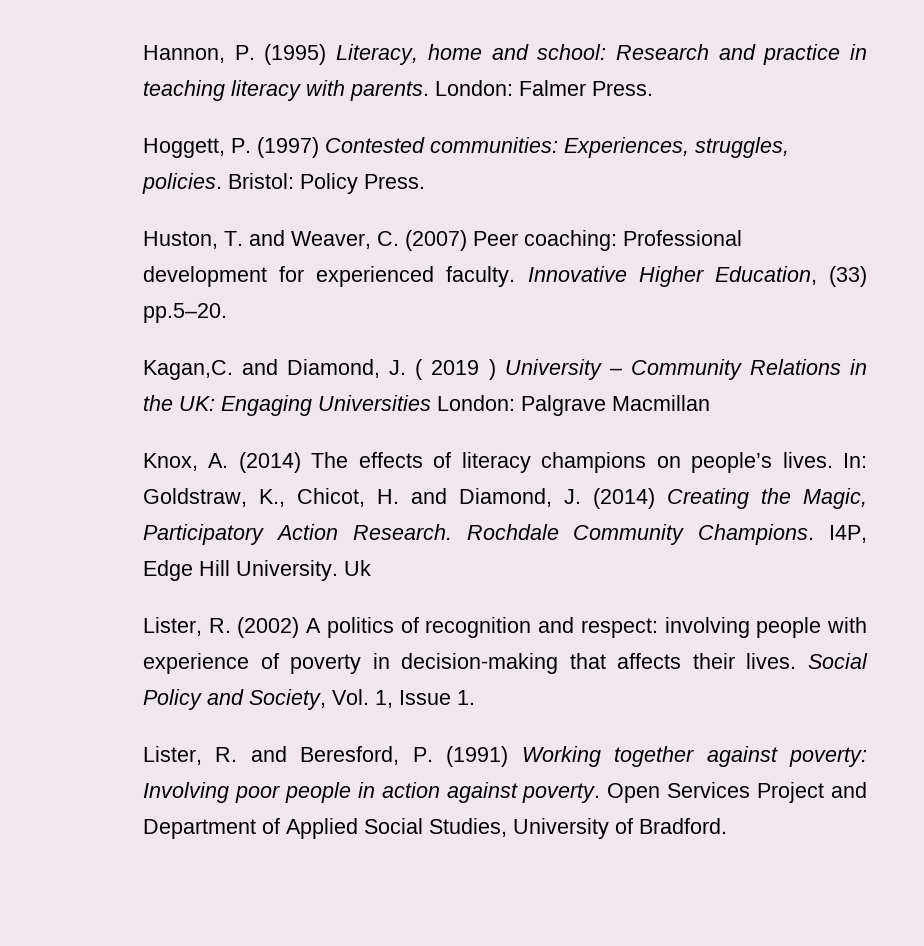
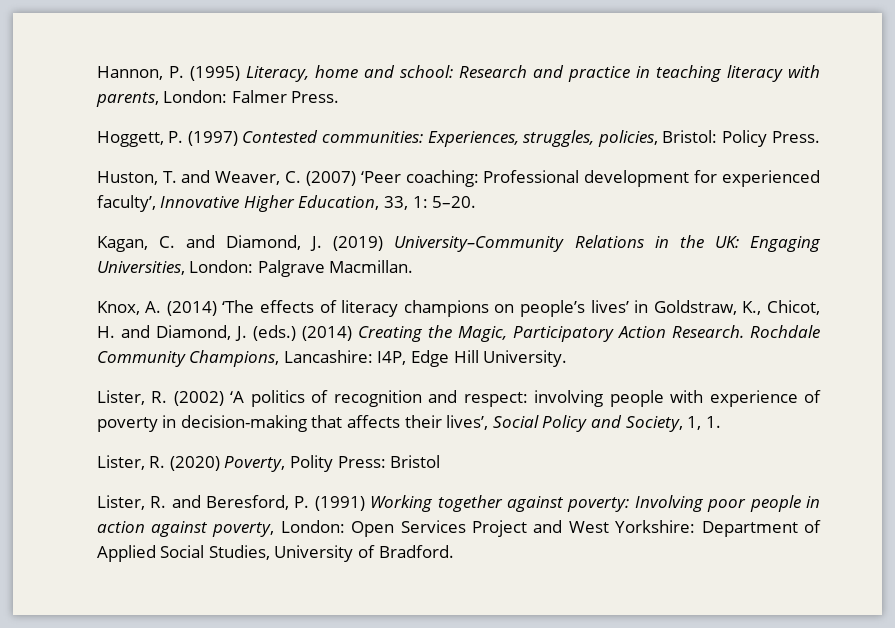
- Hannon, P. (1995) Literacy, home and school: Research and practice in teaching literacy with parents. London: Falmer Press.
+ Hannon, P. (1995) Literacy, home and school: Research and practice in teaching literacy with parents, London: Falmer Press.
- Hoggett, P. (1997) Contested communities: Experiences, struggles, policies. Bristol: Policy Press.
+ Hoggett, P. (1997) Contested communities: Experiences, struggles, policies, Bristol: Policy Press.
- Huston, T. and Weaver, C. (2007) Peer coaching: Professional development for experienced faculty. Innovative Higher Education, (33) pp.5–20.
- Kagan,C. and Diamond, J. ( 2019 ) University – Community Relations in the UK: Engaging Universities London: Palgrave Macmillan
+ Huston, T. and Weaver, C. (2007) ‘Peer coaching: Professional development for experienced faculty’, Innovative Higher Education, 33, 1: 5–20.
+ Kagan, C. and Diamond, J. (2019) University–Community Relations in the UK: Engaging Universities, London: Palgrave Macmillan.
- Knox, A. (2014) The effects of literacy champions on people’s lives. In: Goldstraw, K., Chicot, H. and Diamond, J. (2014) Creating the Magic, Participatory Action Research.
+ Knox, A. (2014) ‘The effects of literacy champions on people’s lives’ in Goldstraw, K., Chicot, H. and Diamond, J. (eds.) (2014) Creating the Magic, Participatory Action Research.
- Rochdale Community Champions. I4P, Edge Hill University. Uk
+ Rochdale Community Champions, Lancashire: I4P, Edge Hill University.
- Lister, R. (2002) A politics of recognition and respect: involving people with experience of poverty in decision-making that affects their lives. Social Policy and Society, Vol. 1, Issue 1.
+ Lister, R. (2002) ‘A politics of recognition and respect: involving people with experience of poverty in decision-making that affects their lives’, Social Policy and Society, 1, 1.
+ Lister, R. (2020) Poverty, Polity Press: Bristol
- Lister, R. and Beresford, P. (1991) Working together against poverty: Involving poor people in action against poverty. Open Services Project and Department of Applied Social Studies, University of Bradford.
+ Lister, R. and Beresford, P. (1991) Working together against poverty: Involving poor people in action against poverty, London: Open Services Project and West Yorkshire: Department of Applied Social Studies, University of Bradford.

